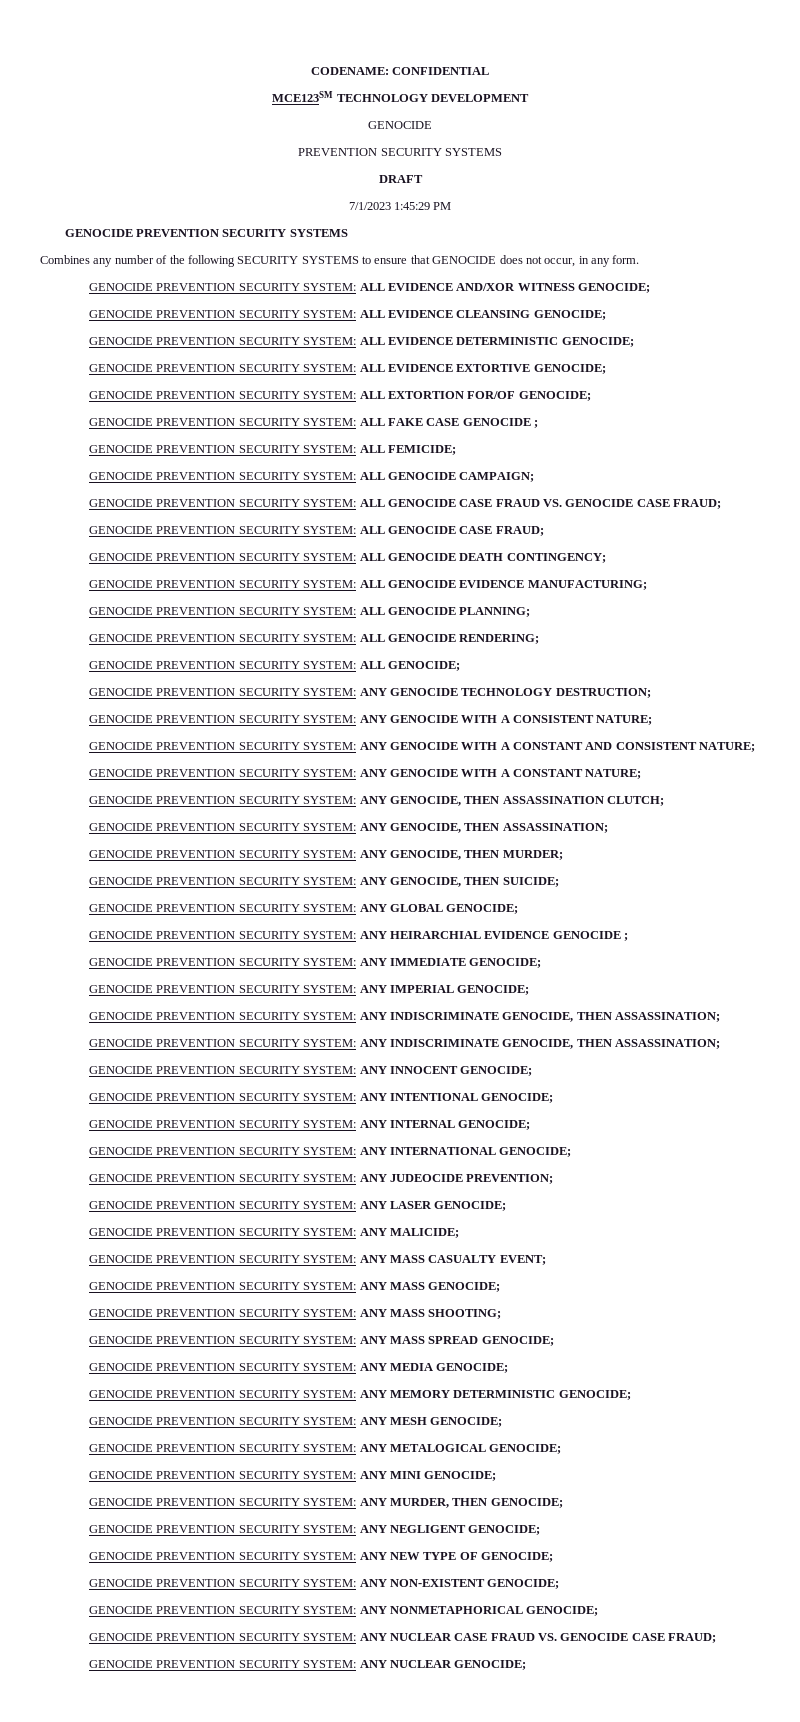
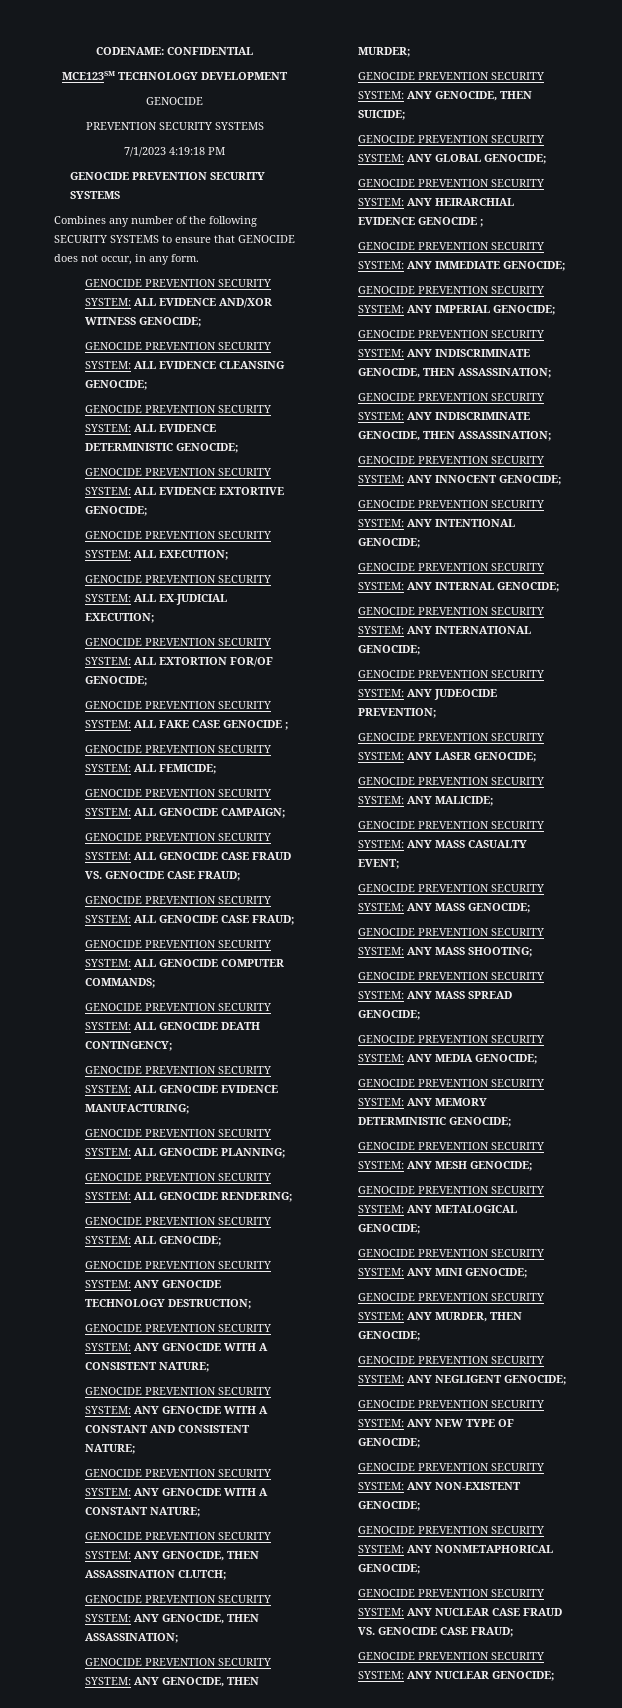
- DRAFT
- 7/1/2023 1:45:29 PM
+ 7/1/2023 4:19:18 PM
+ GENOCIDE PREVENTION SECURITY SYSTEM: ALL EXECUTION;
+ GENOCIDE PREVENTION SECURITY SYSTEM: ALL EX-JUDICIAL EXECUTION;
+ GENOCIDE PREVENTION SECURITY SYSTEM: ALL GENOCIDE COMPUTER COMMANDS;

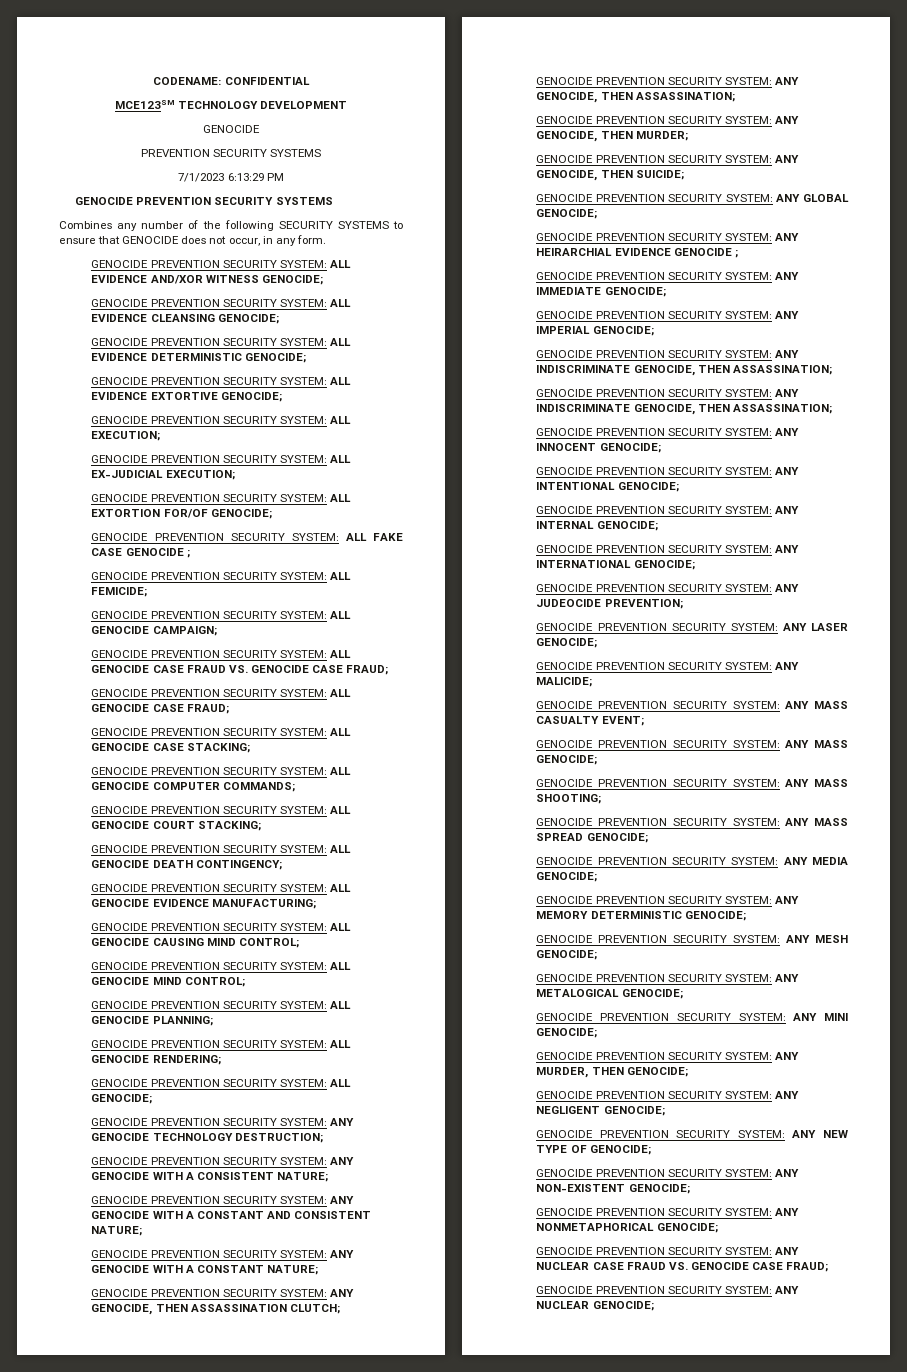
- 7/1/2023 4:19:18 PM
+ 7/1/2023 6:13:29 PM
+ GENOCIDE PREVENTION SECURITY SYSTEM: ALL GENOCIDE CASE STACKING;
+ GENOCIDE PREVENTION SECURITY SYSTEM: ALL GENOCIDE COURT STACKING;
+ GENOCIDE PREVENTION SECURITY SYSTEM: ALL GENOCIDE CAUSING MIND CONTROL;
+ GENOCIDE PREVENTION SECURITY SYSTEM: ALL GENOCIDE MIND CONTROL;

